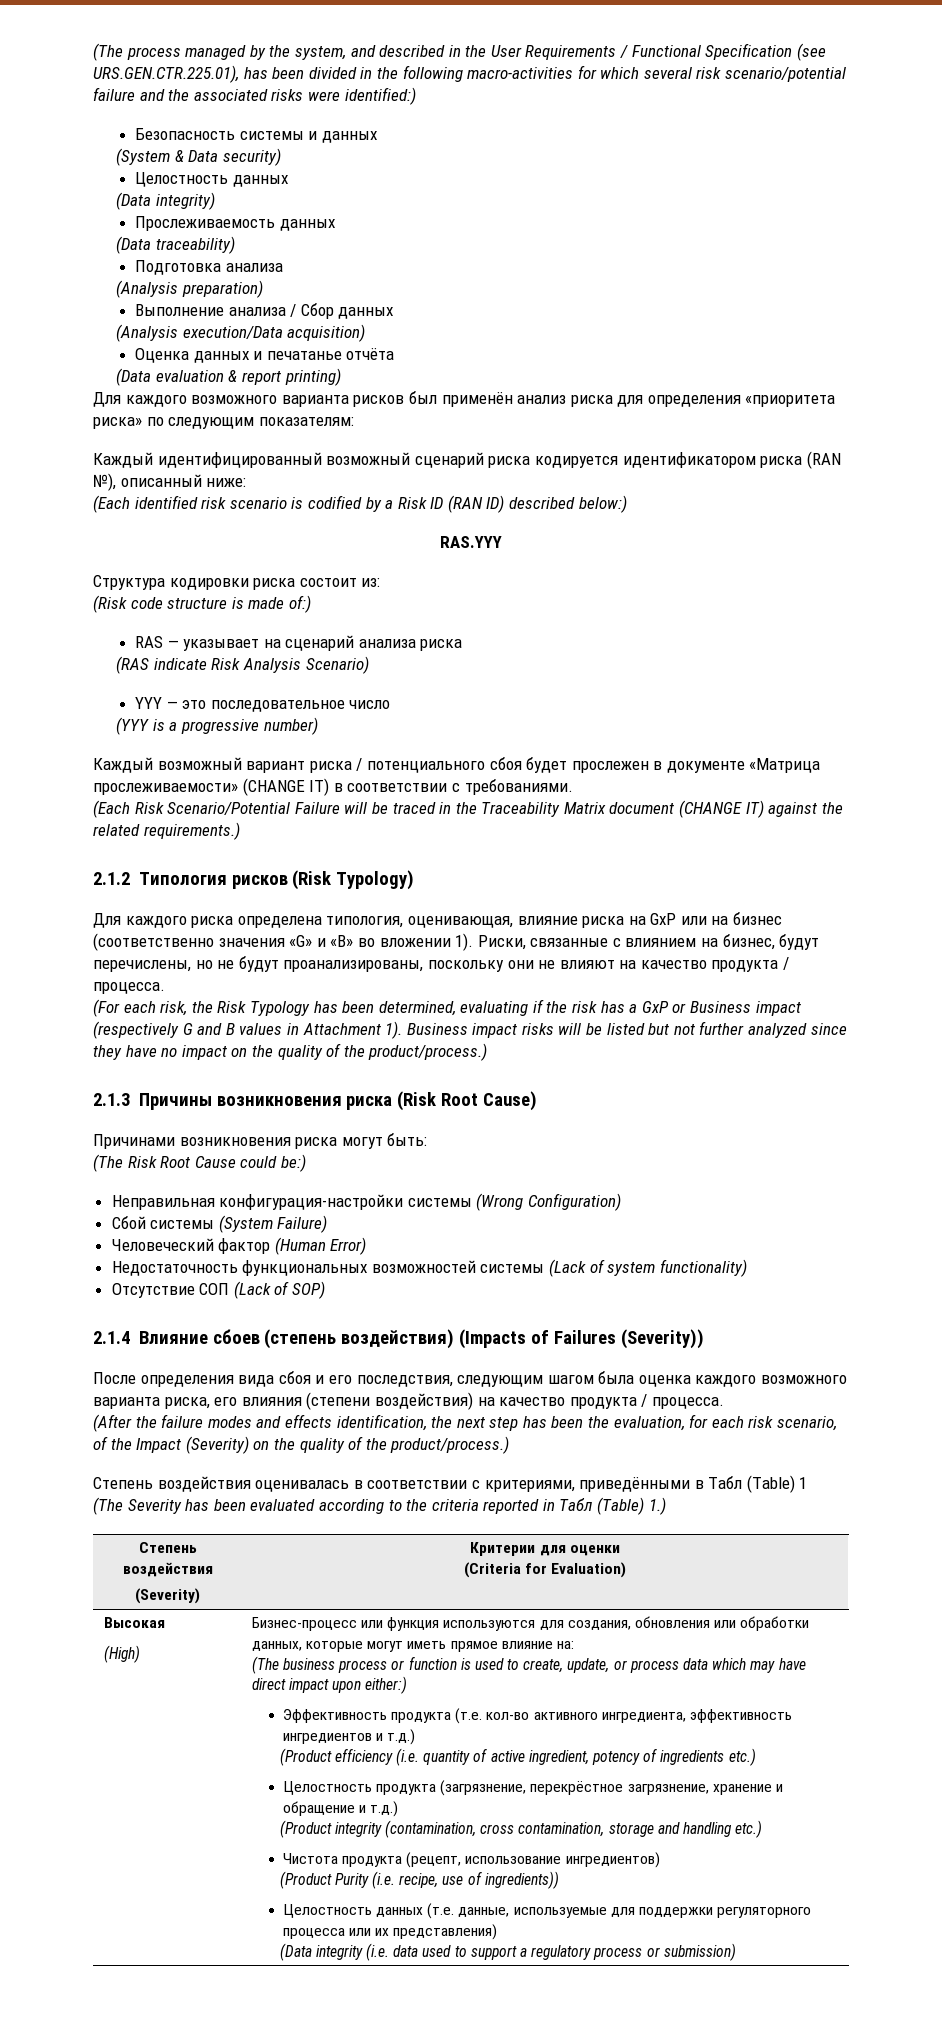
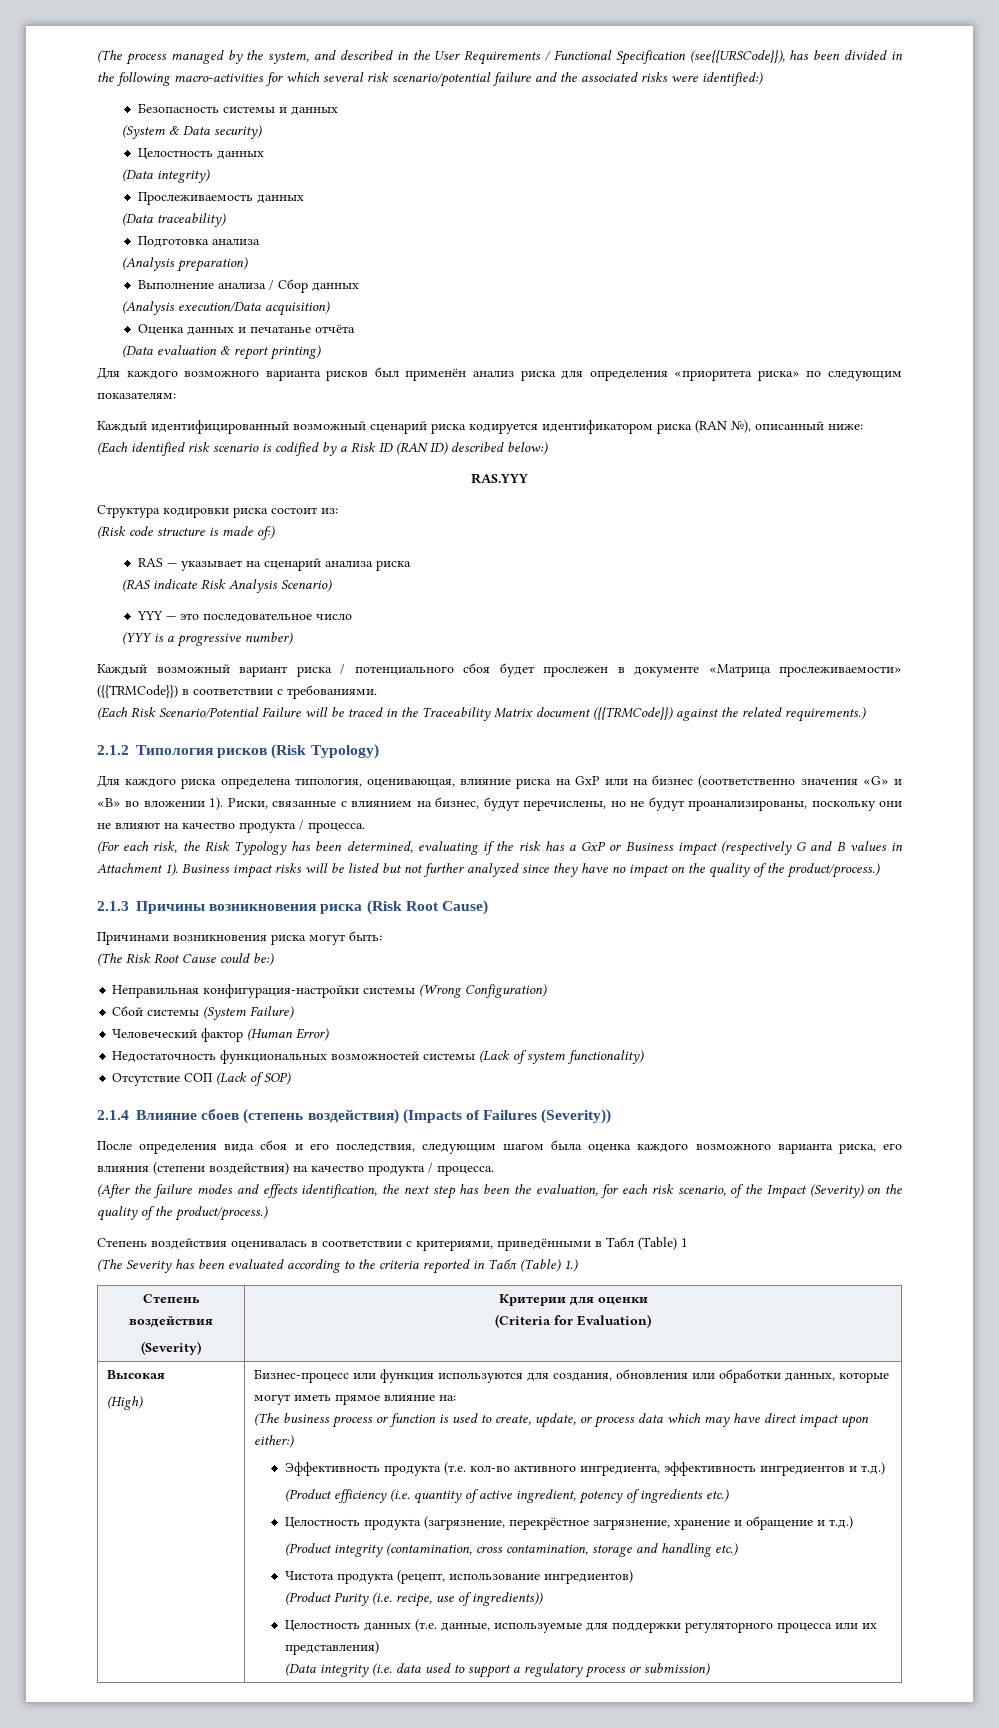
- (The process managed by the system, and described in the User Requirements / Functional Specification (see URS.GEN.CTR.225.01), has been divided in the following macro-activities for which several risk scenario/potential failure and the associated risks were identified:)
+ (The process managed by the system, and described in the User Requirements / Functional Specification (see{{URSCode}}), has been divided in the following macro-activities for which several risk scenario/potential failure and the associated risks were identified:)
- Каждый возможный вариант риска / потенциального сбоя будет прослежен в документе «Матрица прослеживаемости» (CHANGE IT) в соответствии с требованиями.
+ Каждый возможный вариант риска / потенциального сбоя будет прослежен в документе «Матрица прослеживаемости» ({{TRMCode}}) в соответствии с требованиями.
- (Each Risk Scenario/Potential Failure will be traced in the Traceability Matrix document (CHANGE IT) against the related requirements.)
+ (Each Risk Scenario/Potential Failure will be traced in the Traceability Matrix document ({{TRMCode}}) against the related requirements.)

